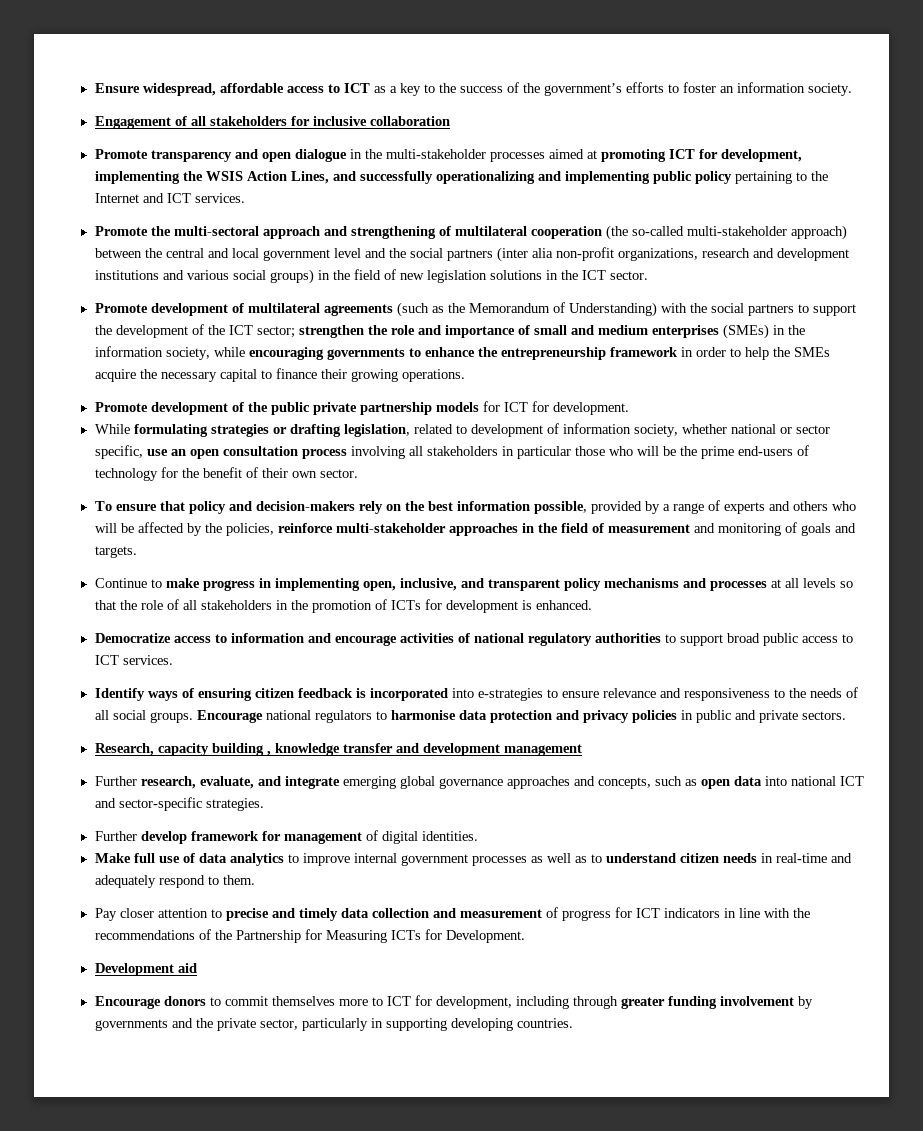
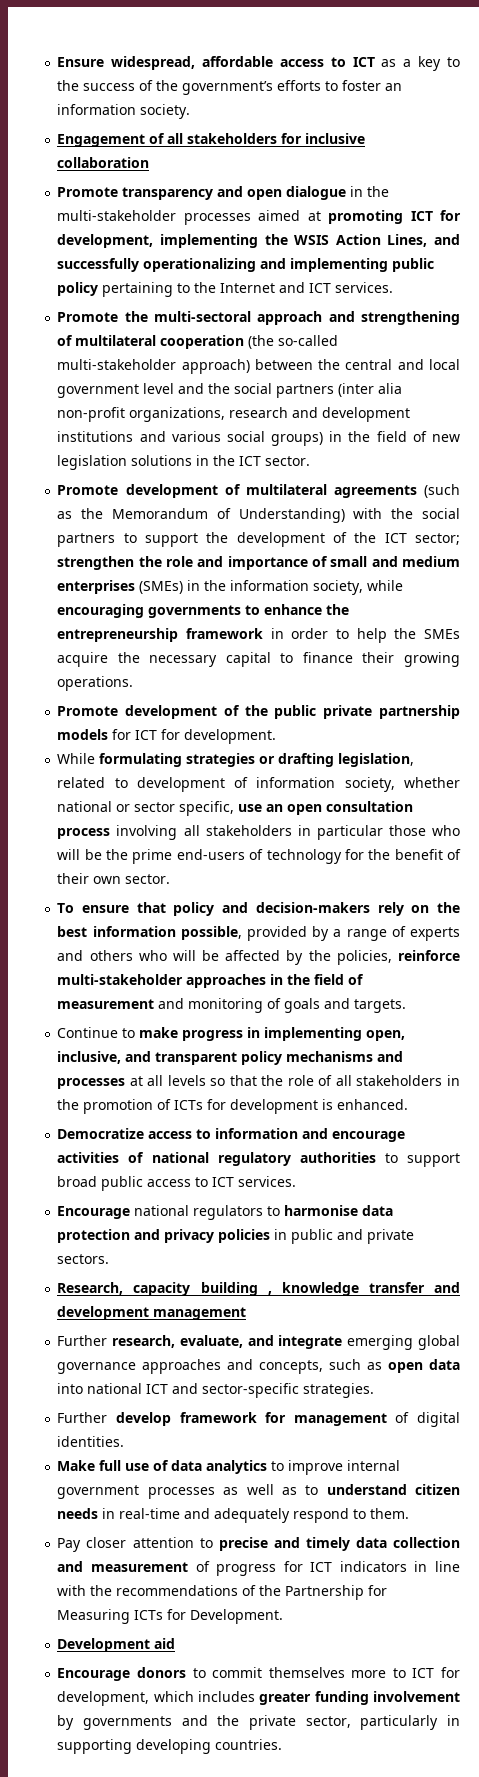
- Identify ways of ensuring citizen feedback is incorporated into e-strategies to ensure relevance and responsiveness to the needs of all social groups.
- Encourage donors to commit themselves more to ICT for development, including through greater funding involvement by governments and the private sector, particularly in supporting developing countries.
+ Encourage donors to commit themselves more to ICT for development, which includes greater funding involvement by governments and the private sector, particularly in supporting developing countries.

